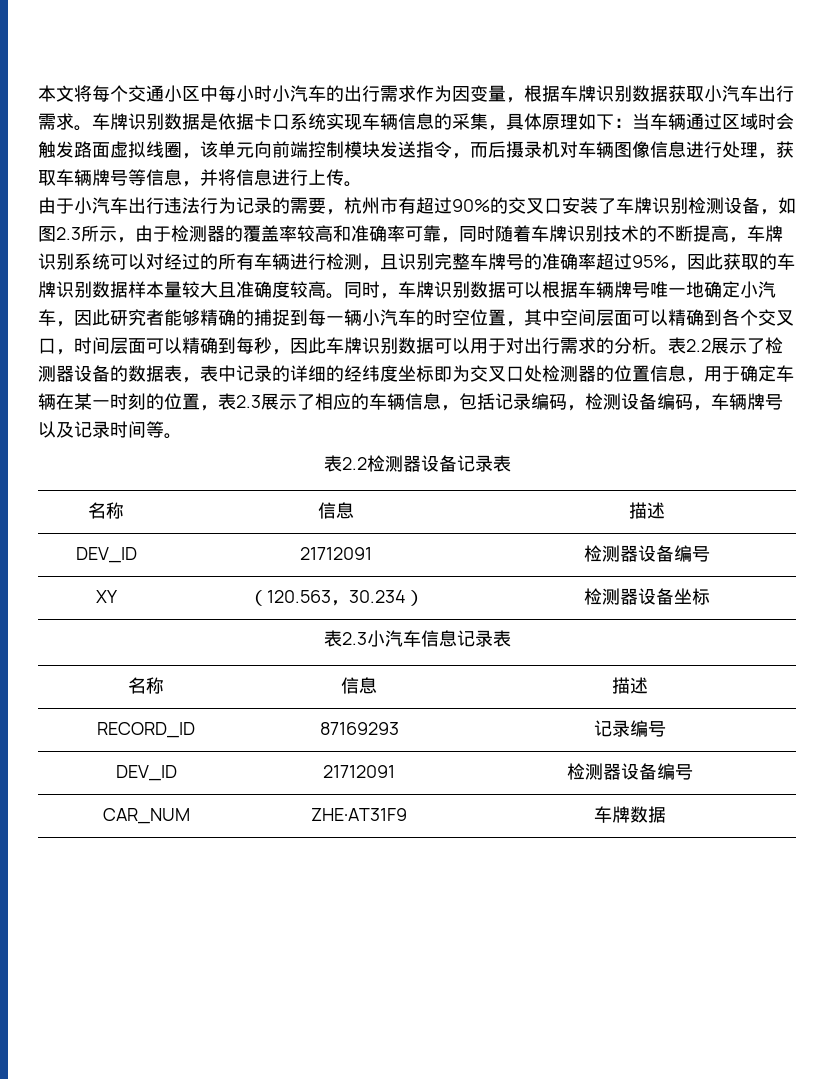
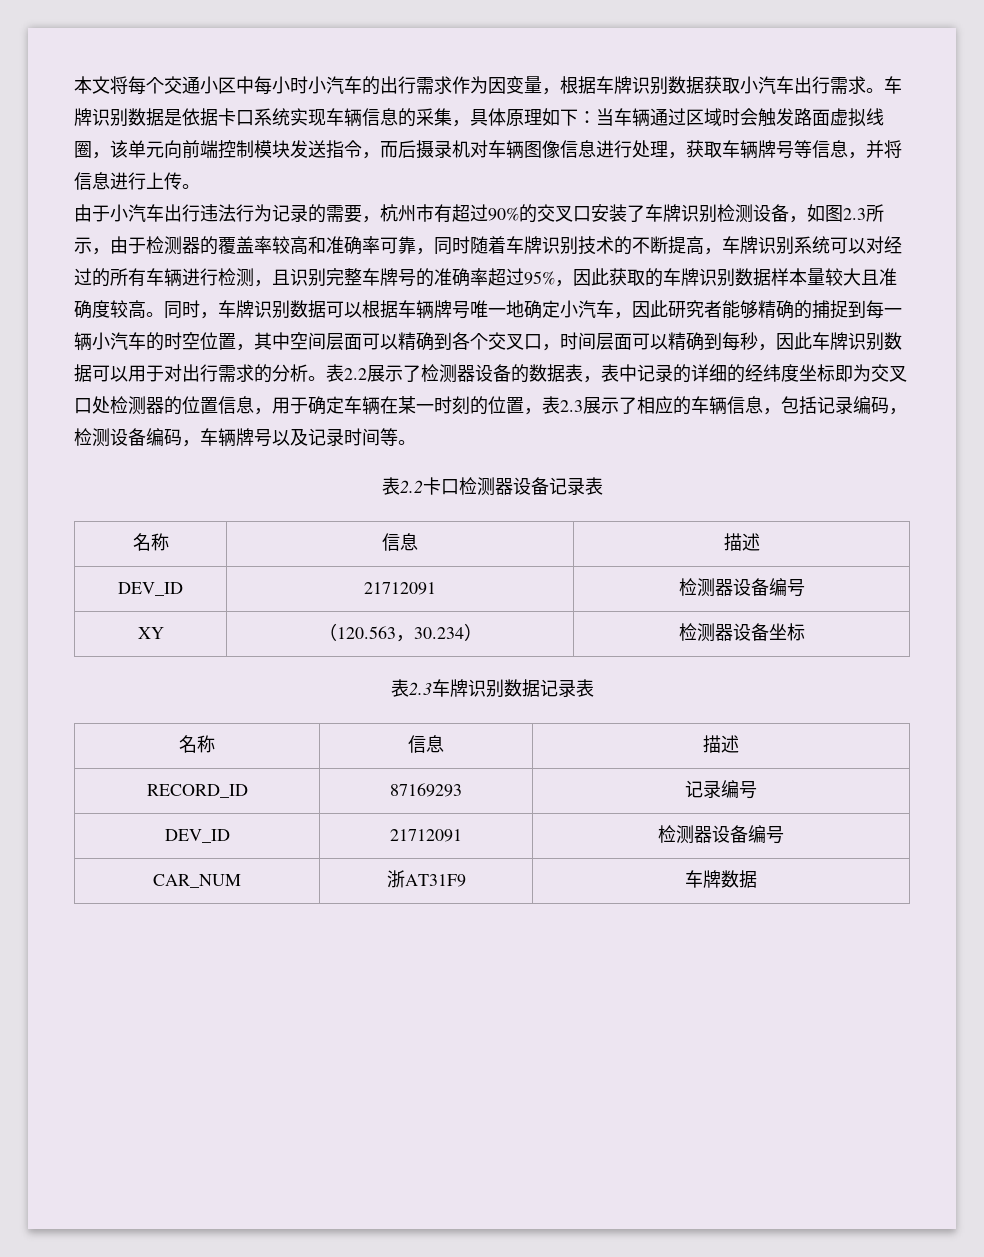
- 表2.2检测器设备记录表
+ 表2.2卡口检测器设备记录表
- 表2.3小汽车信息记录表
+ 表2.3车牌识别数据记录表
- CAR_NUM | ZHE·AT31F9 | 车牌数据
+ CAR_NUM | 浙AT31F9 | 车牌数据

